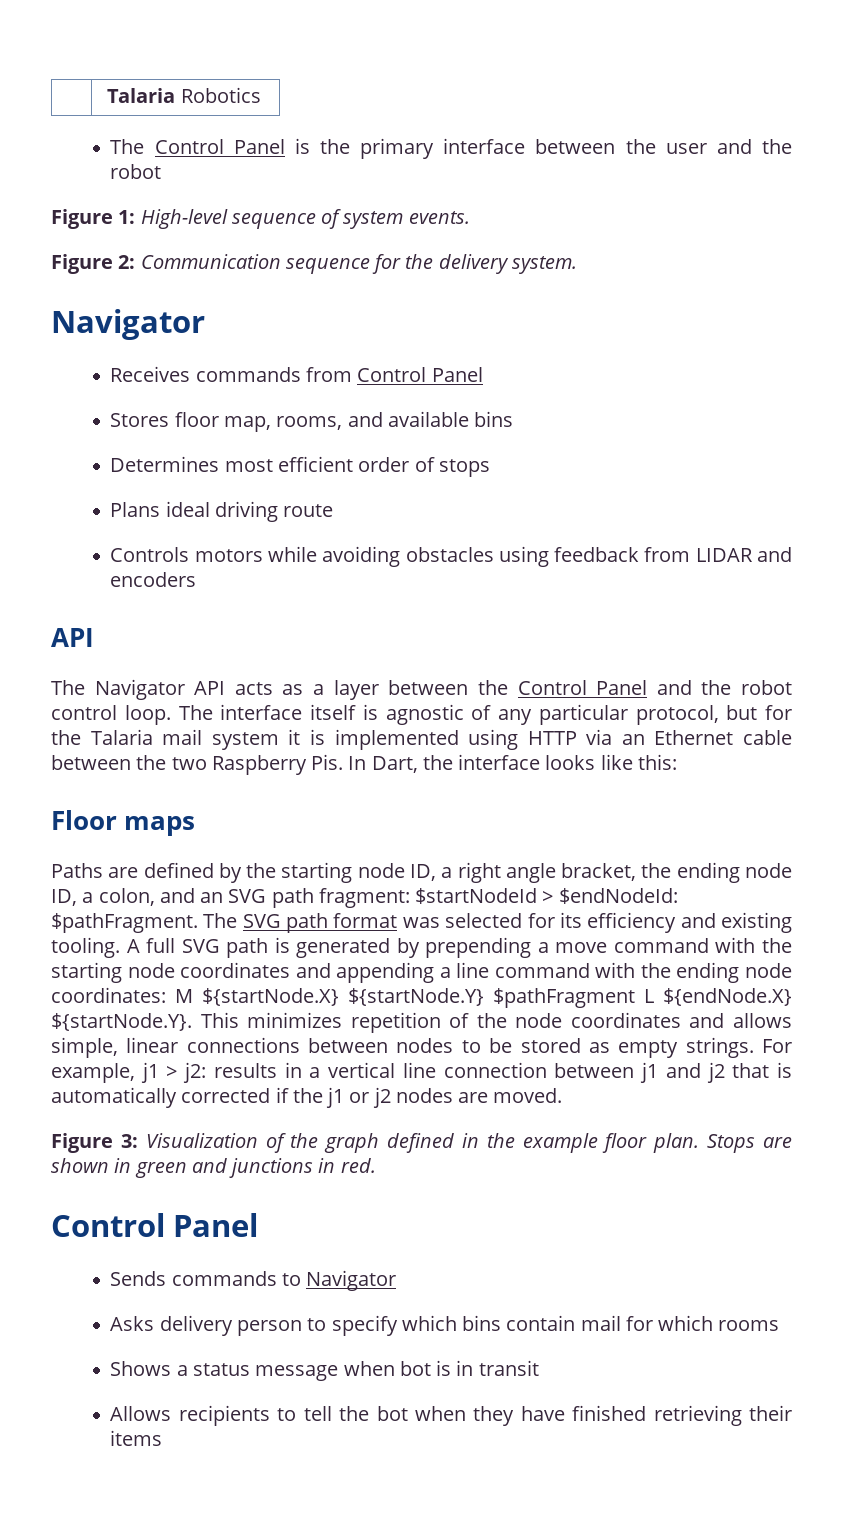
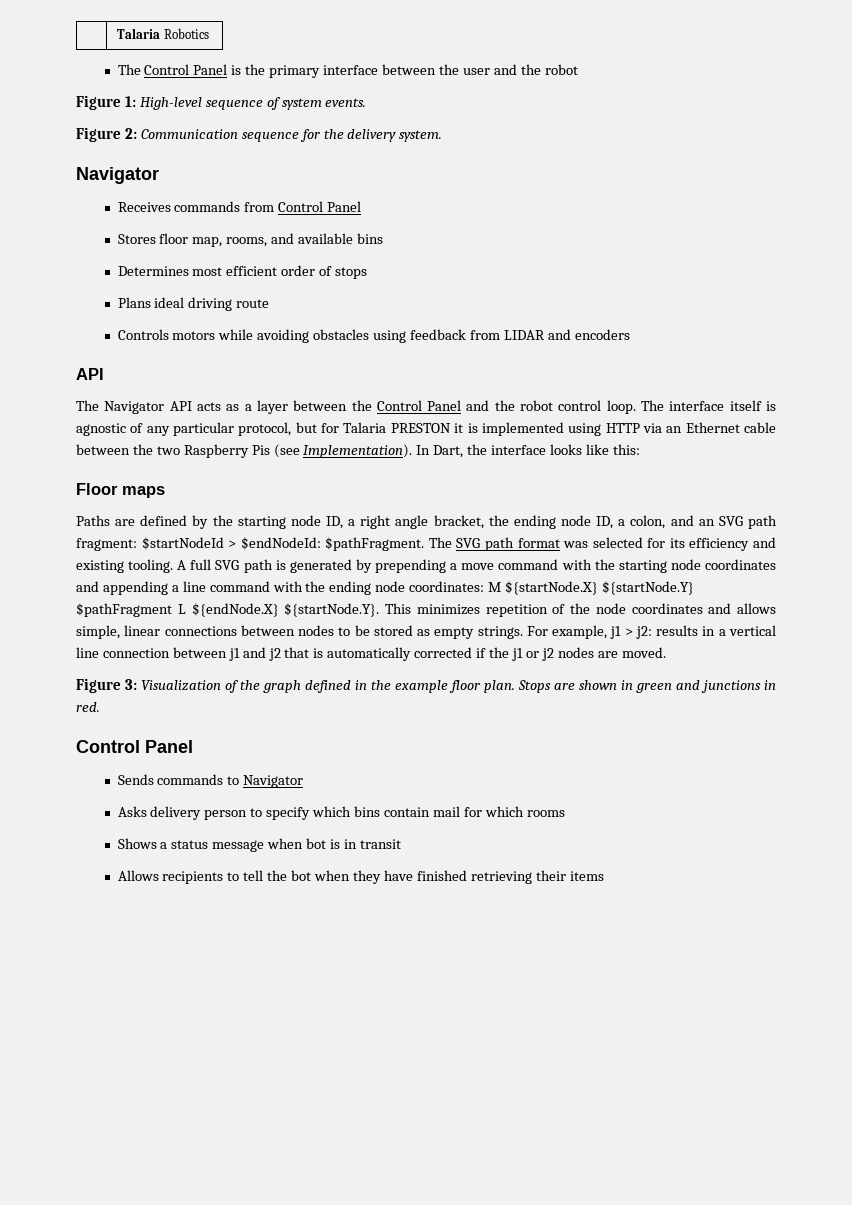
- The interface itself is agnostic of any particular protocol, but for the Talaria mail system it is implemented using HTTP via an Ethernet cable between the two Raspberry Pis. In Dart, the interface looks like this:
+ The interface itself is agnostic of any particular protocol, but for Talaria PRESTON it is implemented using HTTP via an Ethernet cable between the two Raspberry Pis (see Implementation). In Dart, the interface looks like this:

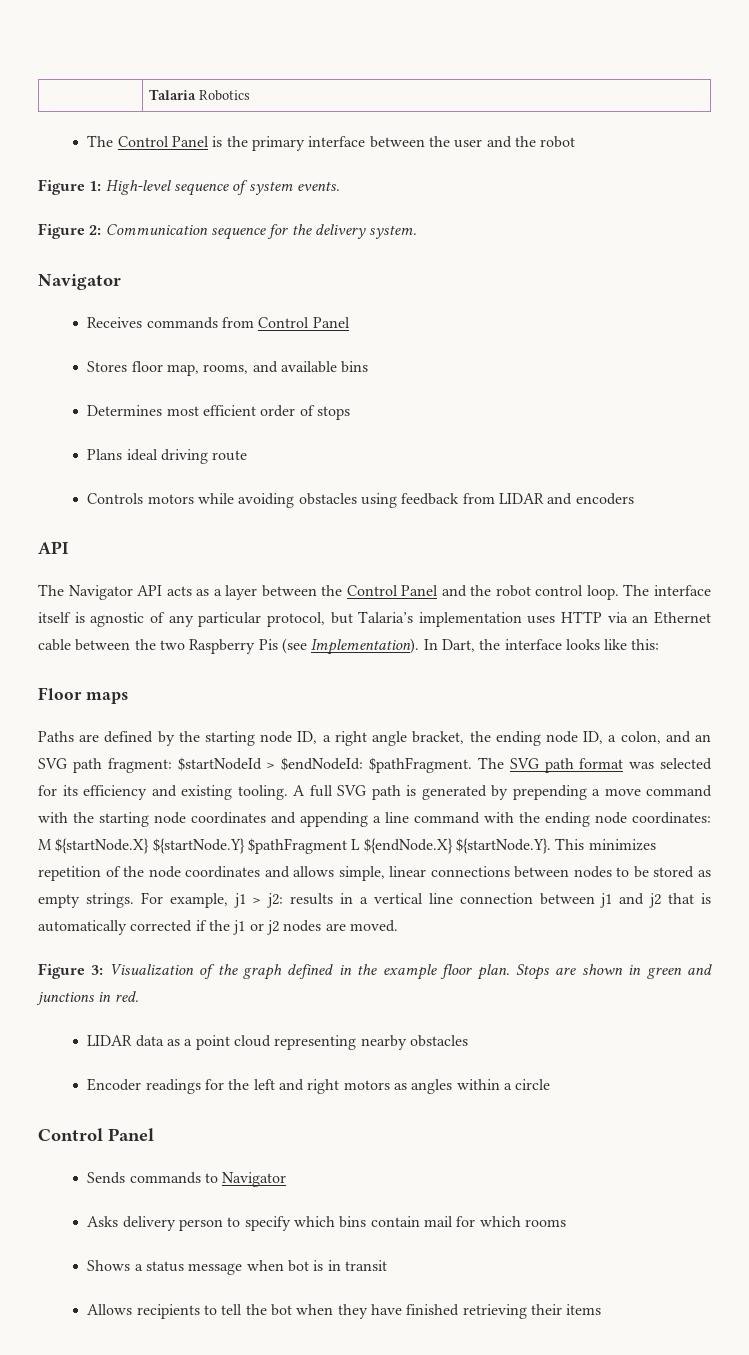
- The interface itself is agnostic of any particular protocol, but for Talaria PRESTON it is implemented using HTTP via an Ethernet cable between the two Raspberry Pis (see Implementation).
+ The interface itself is agnostic of any particular protocol, but Talaria’s implementation uses HTTP via an Ethernet cable between the two Raspberry Pis (see Implementation).
+ LIDAR data as a point cloud representing nearby obstacles
+ Encoder readings for the left and right motors as angles within a circle

